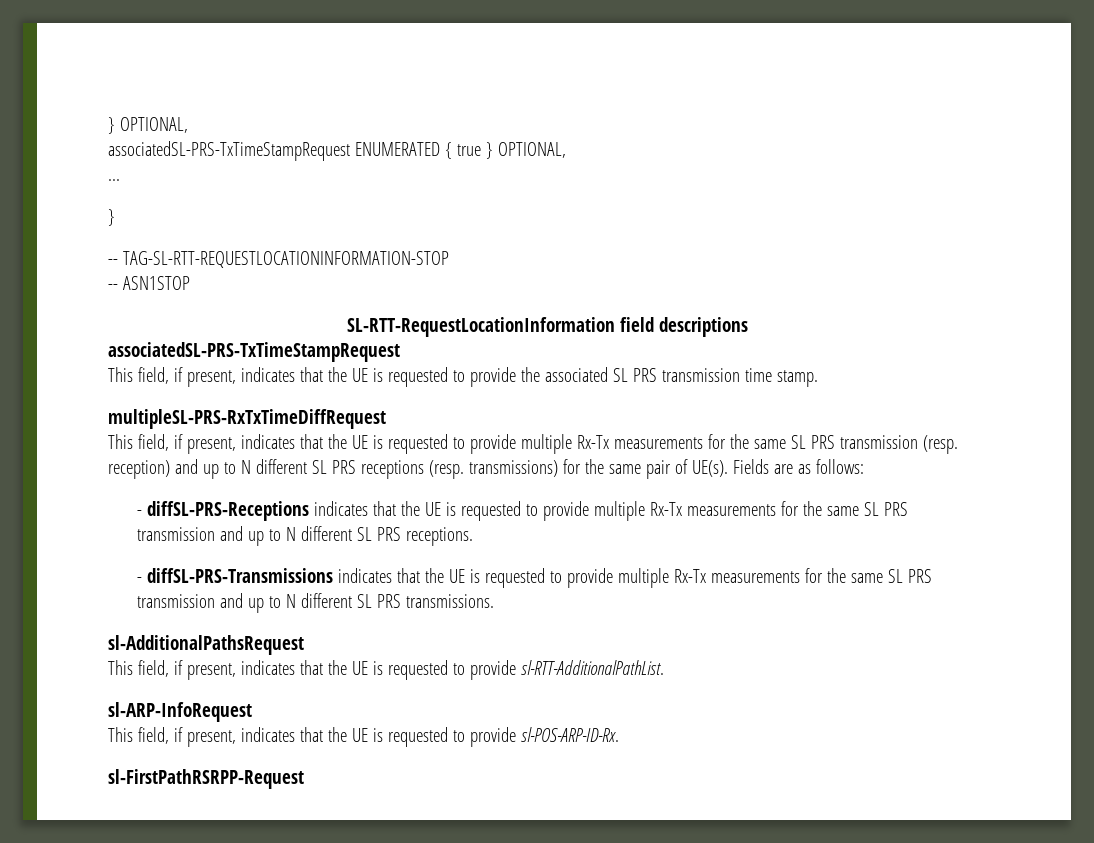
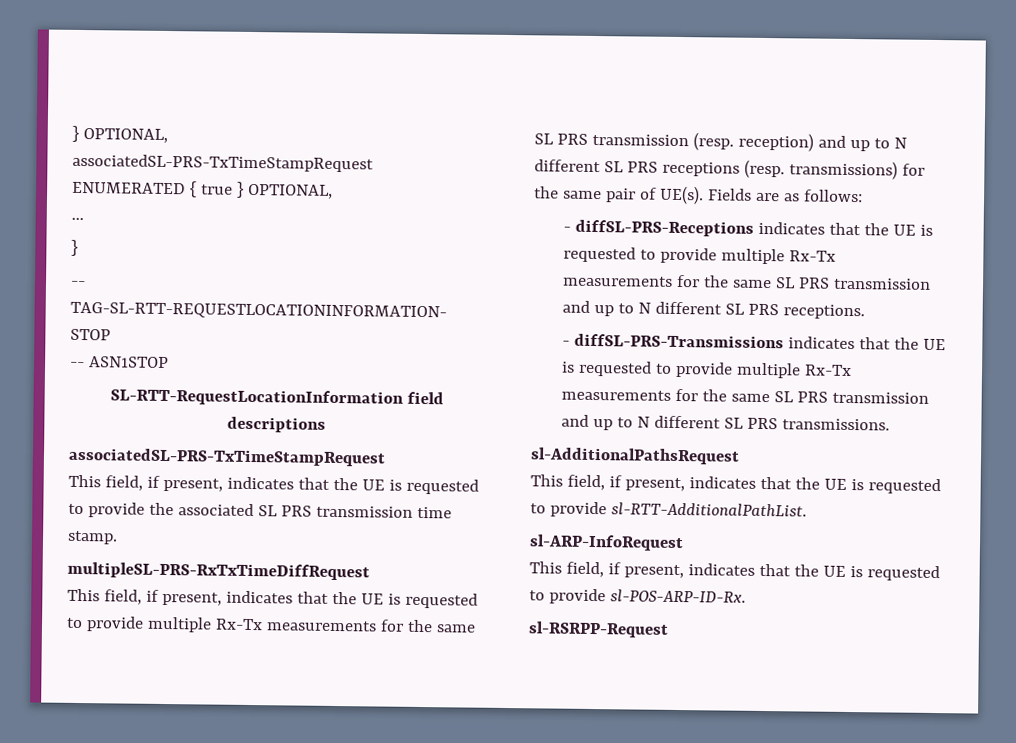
- sl-FirstPathRSRPP-Request
+ sl-RSRPP-Request

